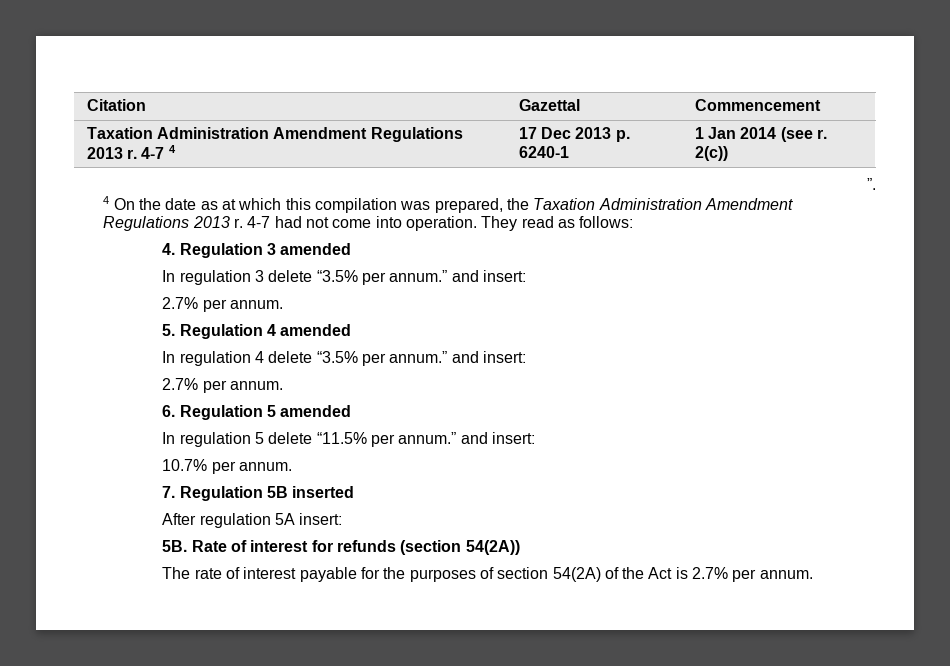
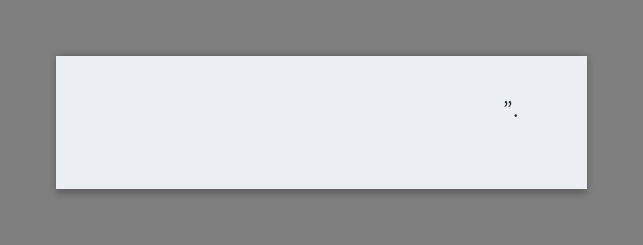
- Citation | Gazettal | Commencement
- Taxation Administration Amendment Regulations 2013 r. 4-7 4 | 17 Dec 2013 p. 6240-1 | 1 Jan 2014 (see r. 2(c))
  ”.
- 4 On the date as at which this compilation was prepared, the Taxation Administration Amendment Regulations 2013 r. 4-7 had not come into operation. They read as follows:
- 4. Regulation 3 amended
- In regulation 3 delete “3.5% per annum.” and insert:
- 2.7% per annum.
- 5. Regulation 4 amended
- In regulation 4 delete “3.5% per annum.” and insert:
- 2.7% per annum.
- 6. Regulation 5 amended
- In regulation 5 delete “11.5% per annum.” and insert:
- 10.7% per annum.
- 7. Regulation 5B inserted
- After regulation 5A insert:
- 5B. Rate of interest for refunds (section 54(2A))
- The rate of interest payable for the purposes of section 54(2A) of the Act is 2.7% per annum.

